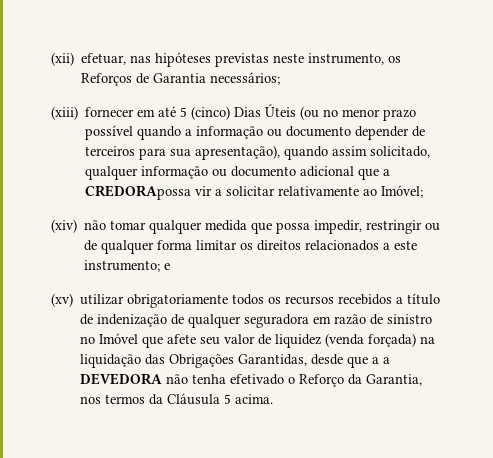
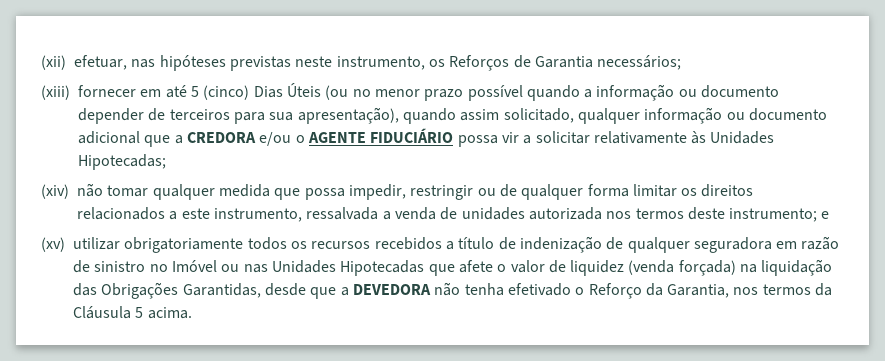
- (xiii) fornecer em até 5 (cinco) Dias Úteis (ou no menor prazo possível quando a informação ou documento depender de terceiros para sua apresentação), quando assim solicitado, qualquer informação ou documento adicional que a CREDORApossa vir a solicitar relativamente ao Imóvel;
+ (xiii) fornecer em até 5 (cinco) Dias Úteis (ou no menor prazo possível quando a informação ou documento depender de terceiros para sua apresentação), quando assim solicitado, qualquer informação ou documento adicional que a CREDORA e/ou o AGENTE FIDUCIÁRIO possa vir a solicitar relativamente às Unidades Hipotecadas;
- (xiv) não tomar qualquer medida que possa impedir, restringir ou de qualquer forma limitar os direitos relacionados a este instrumento; e
+ (xiv) não tomar qualquer medida que possa impedir, restringir ou de qualquer forma limitar os direitos relacionados a este instrumento, ressalvada a venda de unidades autorizada nos termos deste instrumento; e
- (xv) utilizar obrigatoriamente todos os recursos recebidos a título de indenização de qualquer seguradora em razão de sinistro no Imóvel que afete seu valor de liquidez (venda forçada) na liquidação das Obrigações Garantidas, desde que a a DEVEDORA não tenha efetivado o Reforço da Garantia, nos termos da Cláusula 5 acima.
+ (xv) utilizar obrigatoriamente todos os recursos recebidos a título de indenização de qualquer seguradora em razão de sinistro no Imóvel ou nas Unidades Hipotecadas que afete o valor de liquidez (venda forçada) na liquidação das Obrigações Garantidas, desde que a DEVEDORA não tenha efetivado o Reforço da Garantia, nos termos da Cláusula 5 acima.

